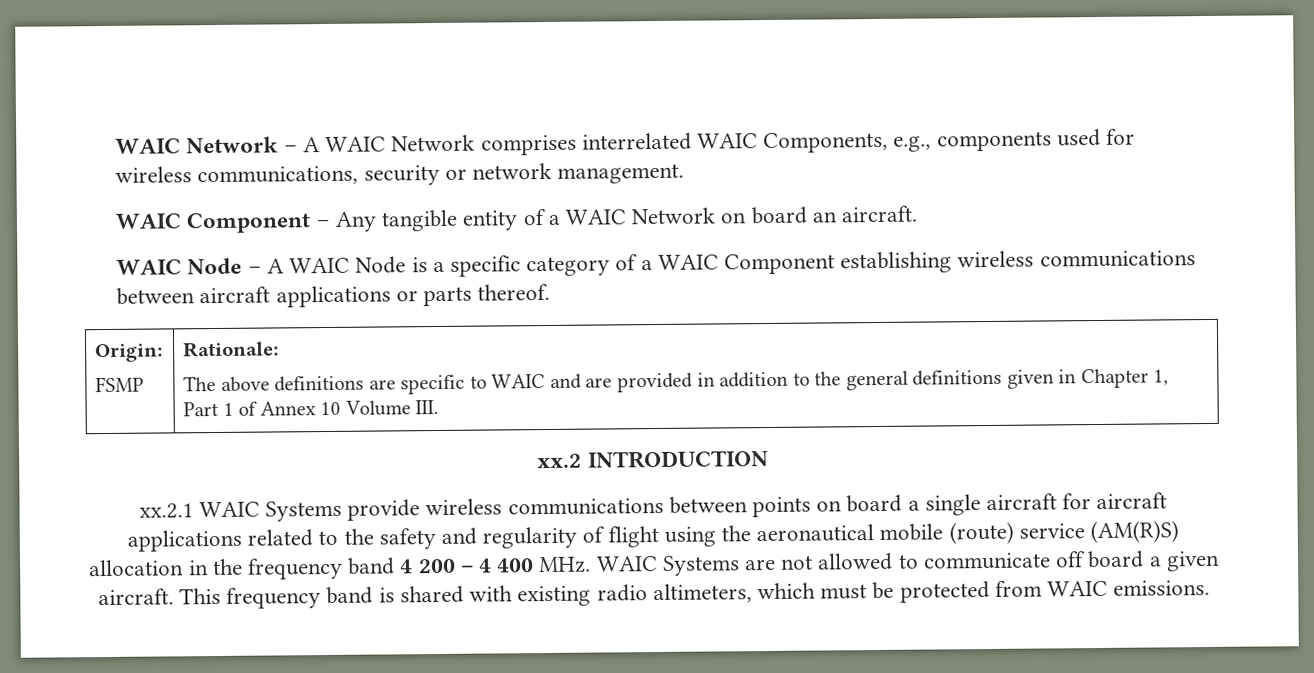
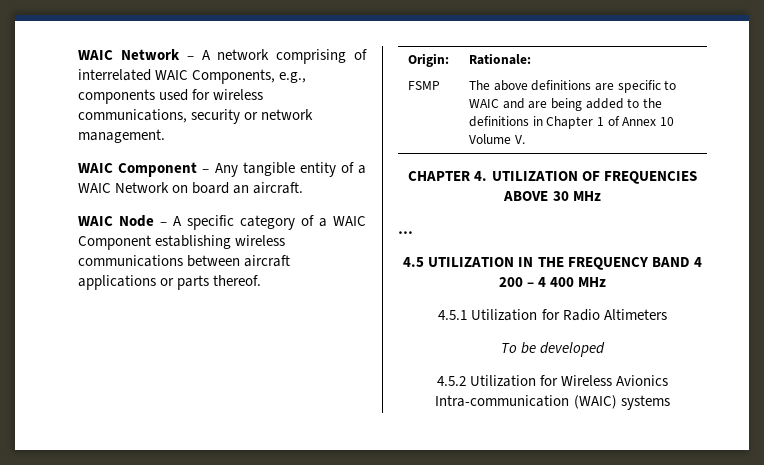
- WAIC Network – A WAIC Network comprises interrelated WAIC Components, e.g., components used for wireless communications, security or network management.
+ WAIC Network – A network comprising of interrelated WAIC Components, e.g., components used for wireless communications, security or network management.
- WAIC Node – A WAIC Node is a specific category of a WAIC Component establishing wireless communications between aircraft applications or parts thereof.
+ WAIC Node – A specific category of a WAIC Component establishing wireless communications between aircraft applications or parts thereof.
  Origin:
  FSMP | Rationale:
- The above definitions are specific to WAIC and are provided in addition to the general definitions given in Chapter 1, Part 1 of Annex 10 Volume III.
- xx.2 INTRODUCTION
- xx.2.1 WAIC Systems provide wireless communications between points on board a single aircraft for aircraft applications related to the safety and regularity of flight using the aeronautical mobile (route) service (AM(R)S) allocation in the frequency band 4 200 – 4 400 MHz. WAIC Systems are not allowed to communicate off board a given aircraft. This frequency band is shared with existing radio altimeters, which must be protected from WAIC emissions.
+ The above definitions are specific to WAIC and are being added to the definitions in Chapter 1 of Annex 10 Volume V.
+ CHAPTER 4. UTILIZATION OF FREQUENCIES ABOVE 30 MHz
+ …
+ 4.5 UTILIZATION IN THE FREQUENCY BAND 4 200 – 4 400 MHz
+ 4.5.1 Utilization for Radio Altimeters
+ To be developed
+ 4.5.2 Utilization for Wireless Avionics Intra-communication (WAIC) systems

